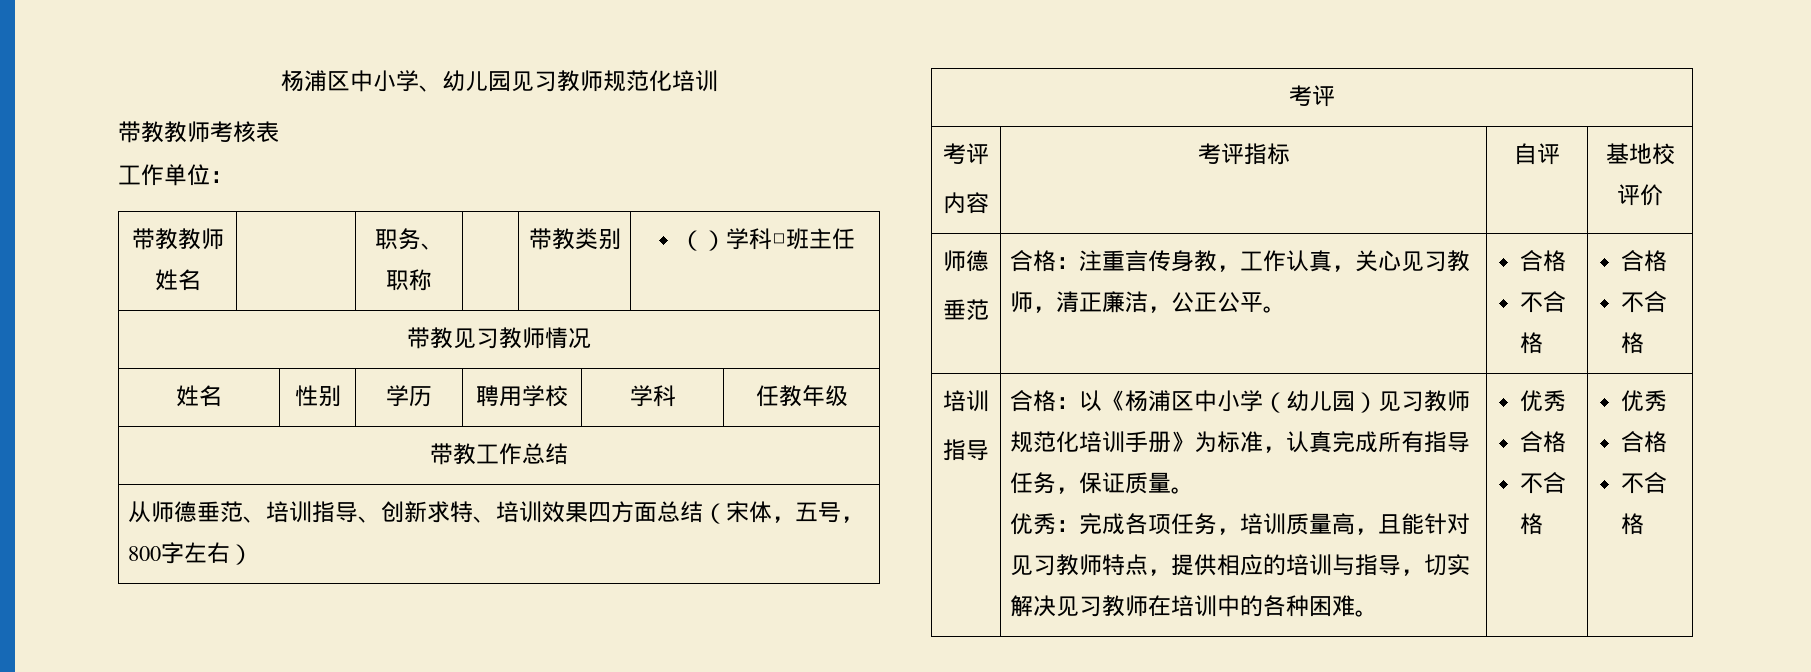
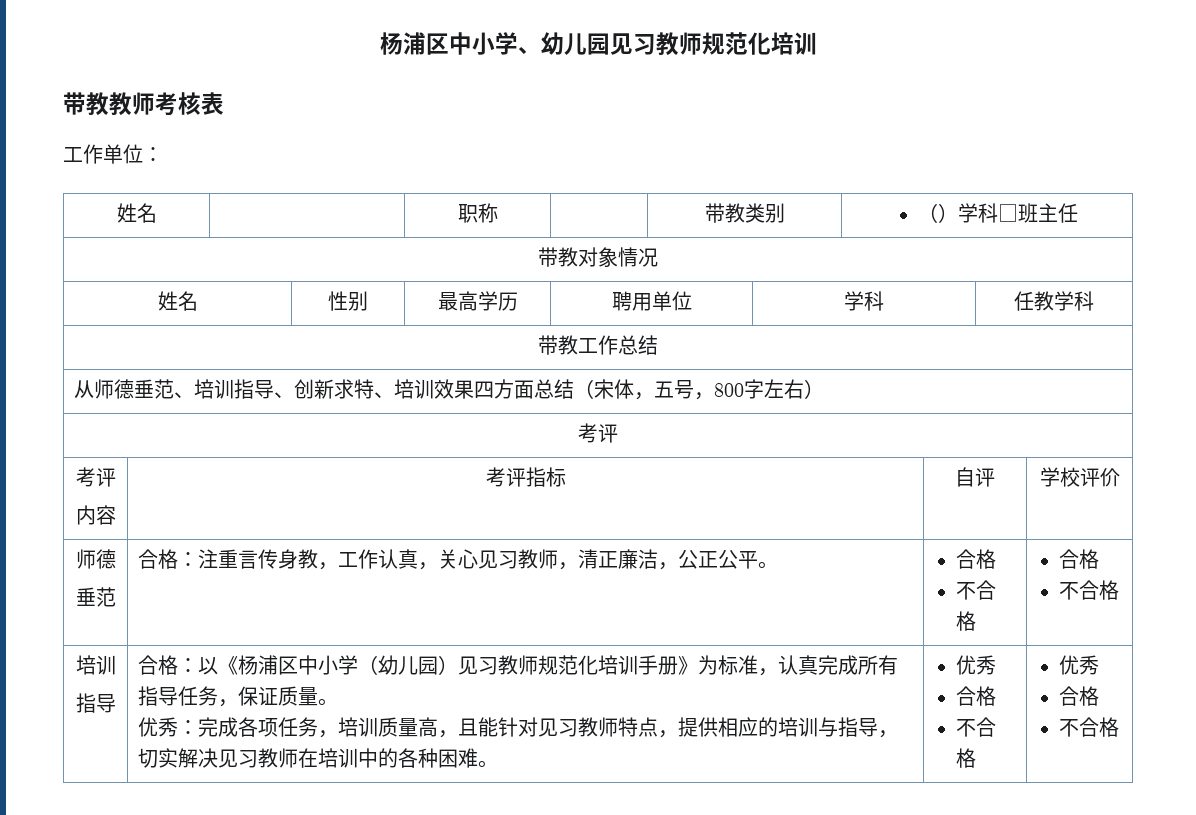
- 带教教师姓名 | | 职务、职称 | | 带教类别 | （）学科□班主任
+ 姓名 | | 职称 | | 带教类别 | （）学科□班主任
- 带教见习教师情况
+ 带教对象情况
- 姓名 | 性别 | 学历 | 聘用学校 | 学科 | 任教年级
+ 姓名 | 性别 | 最高学历 | 聘用单位 | 学科 | 任教学科
  从师德垂范、培训指导、创新求特、培训效果四方面总结（宋体，五号，800字左右）
  考评
  考评
- 内容 | 考评指标 | 自评 | 基地校评价
+ 内容 | 考评指标 | 自评 | 学校评价

